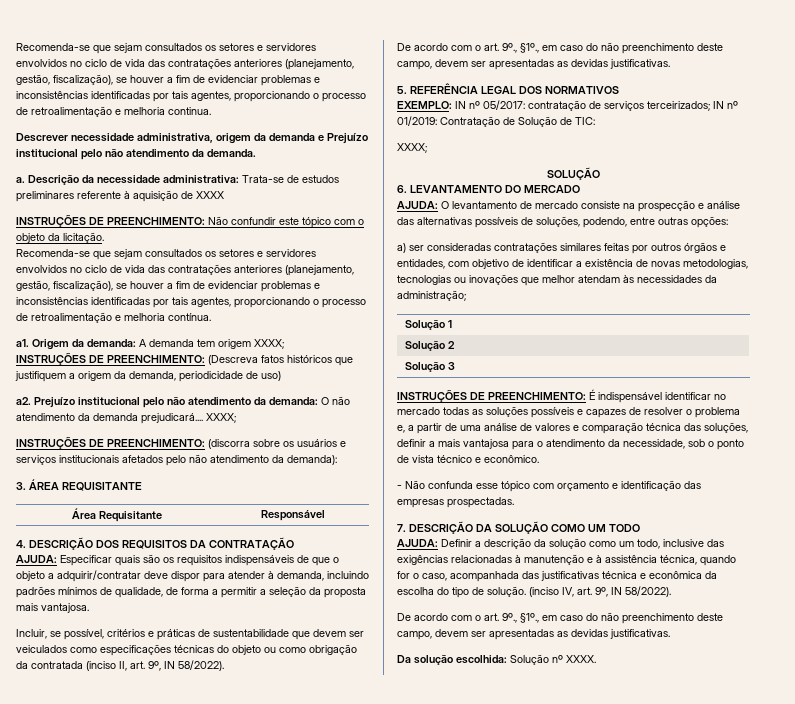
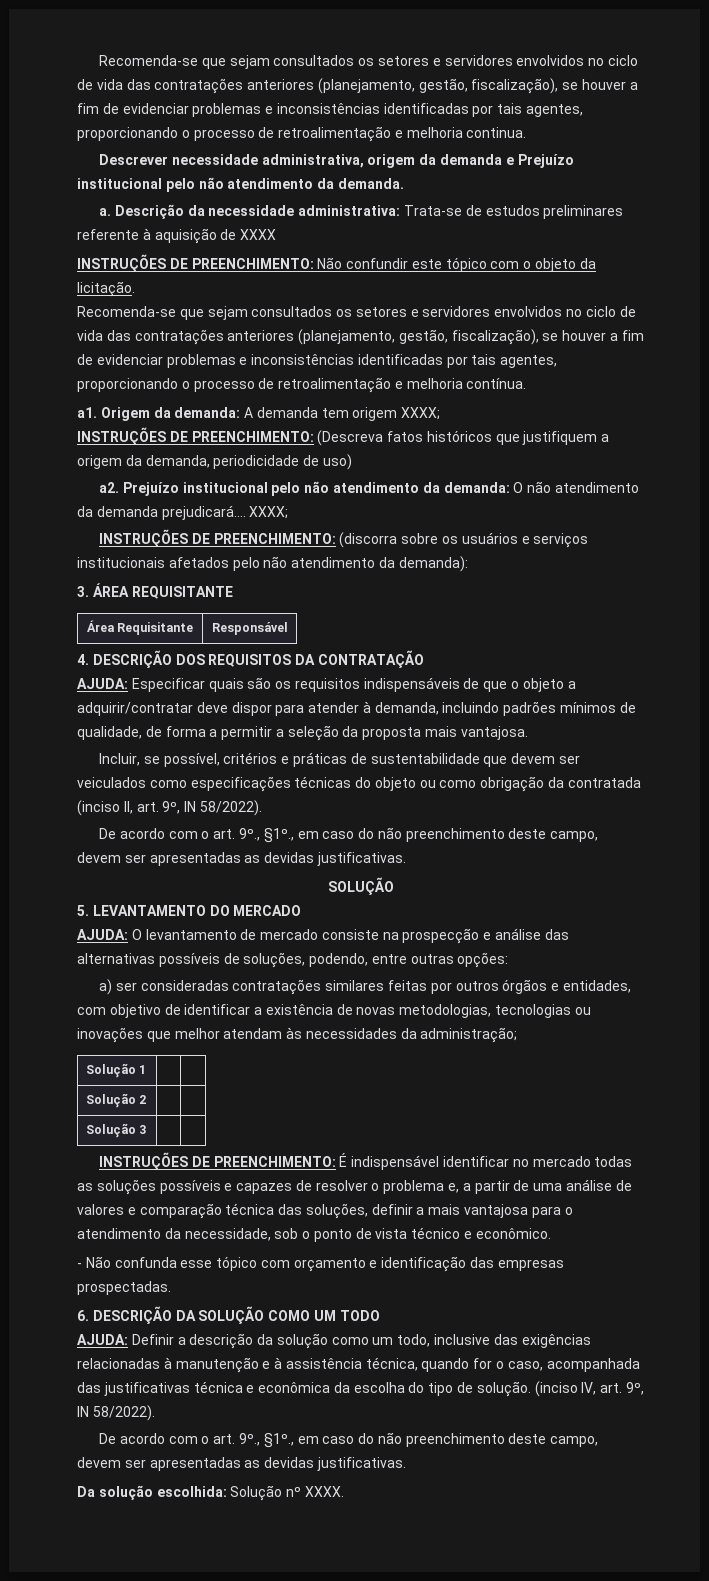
- 5. REFERÊNCIA LEGAL DOS NORMATIVOS
- EXEMPLO: IN nº 05/2017: contratação de serviços terceirizados; IN nº 01/2019: Contratação de Solução de TIC:
- XXXX;
- 6. LEVANTAMENTO DO MERCADO
+ 5. LEVANTAMENTO DO MERCADO
- 7. DESCRIÇÃO DA SOLUÇÃO COMO UM TODO
+ 6. DESCRIÇÃO DA SOLUÇÃO COMO UM TODO

